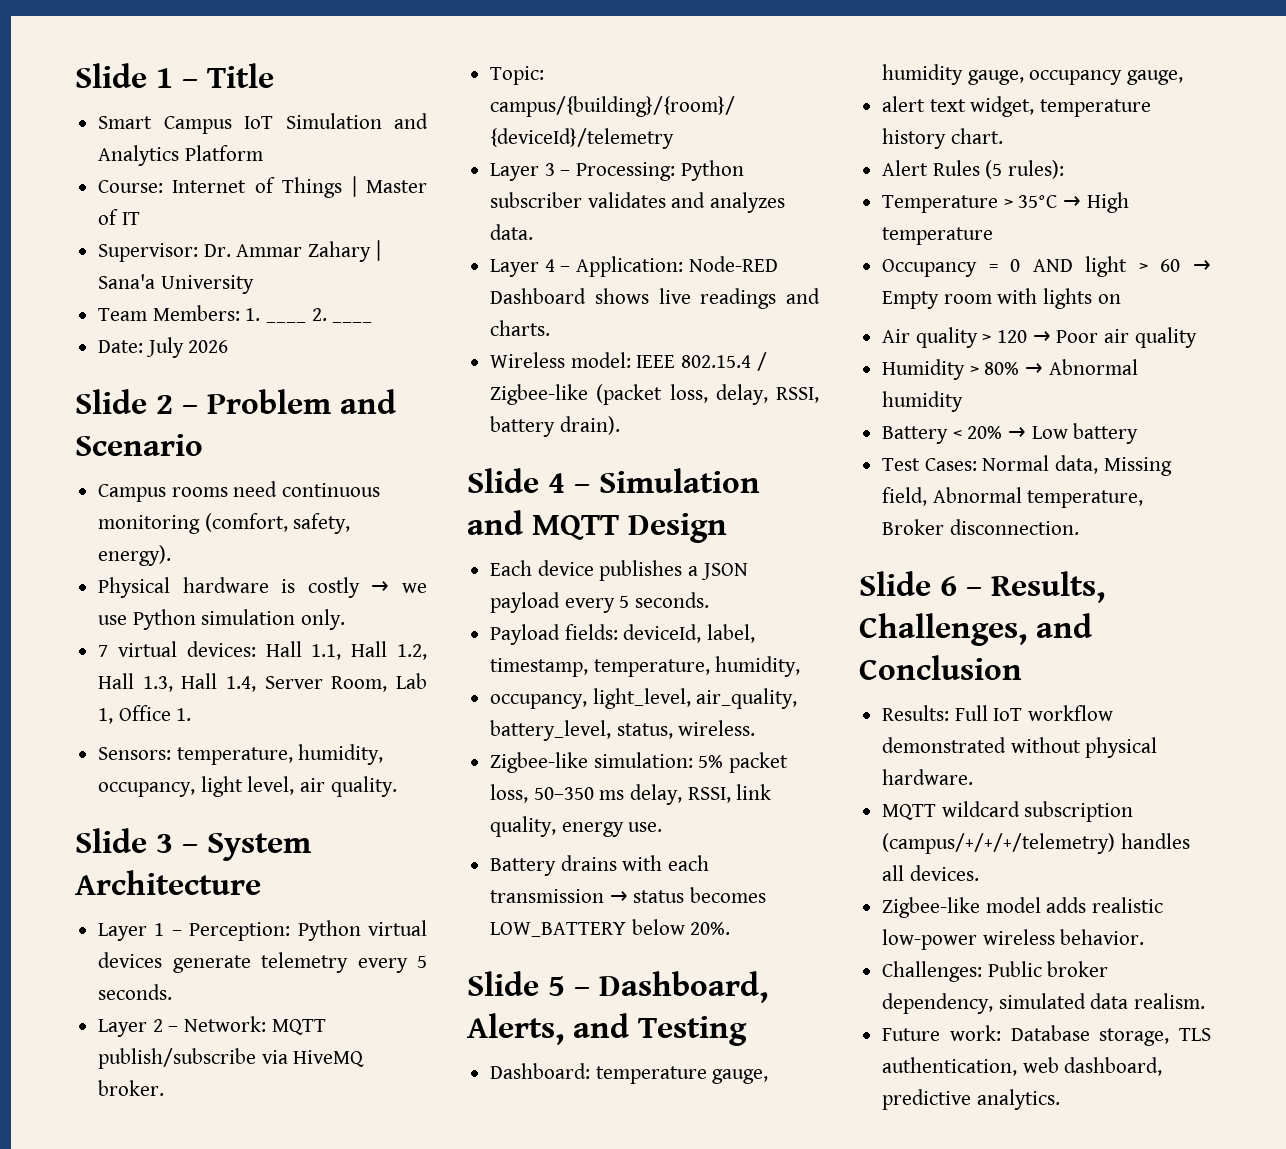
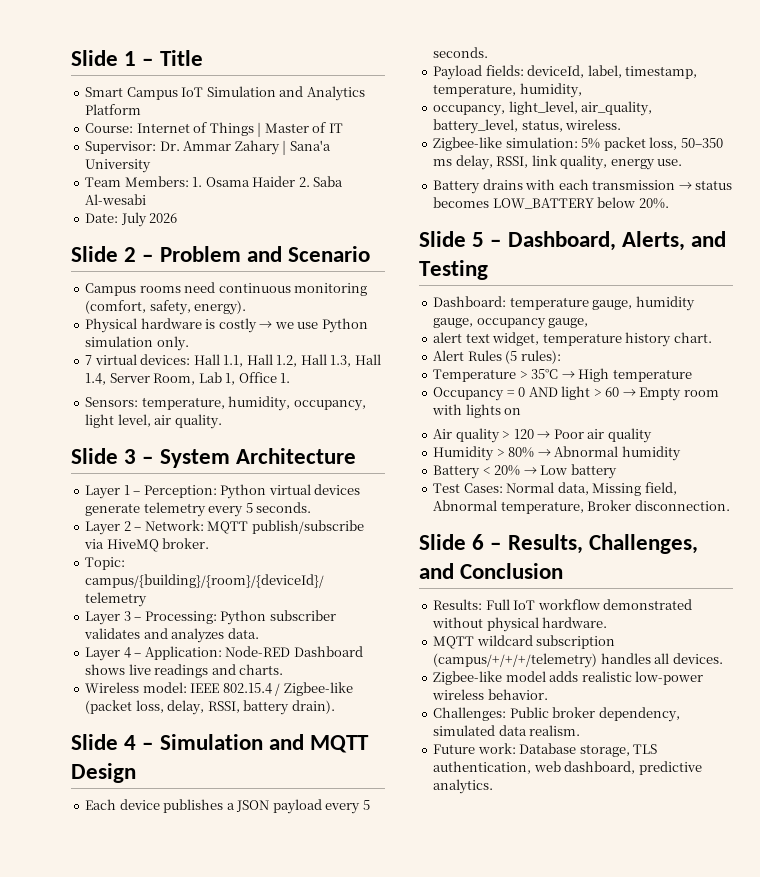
- Team Members: 1. ____ 2. ____
+ Team Members: 1. Osama Haider 2. Saba Al-wesabi

